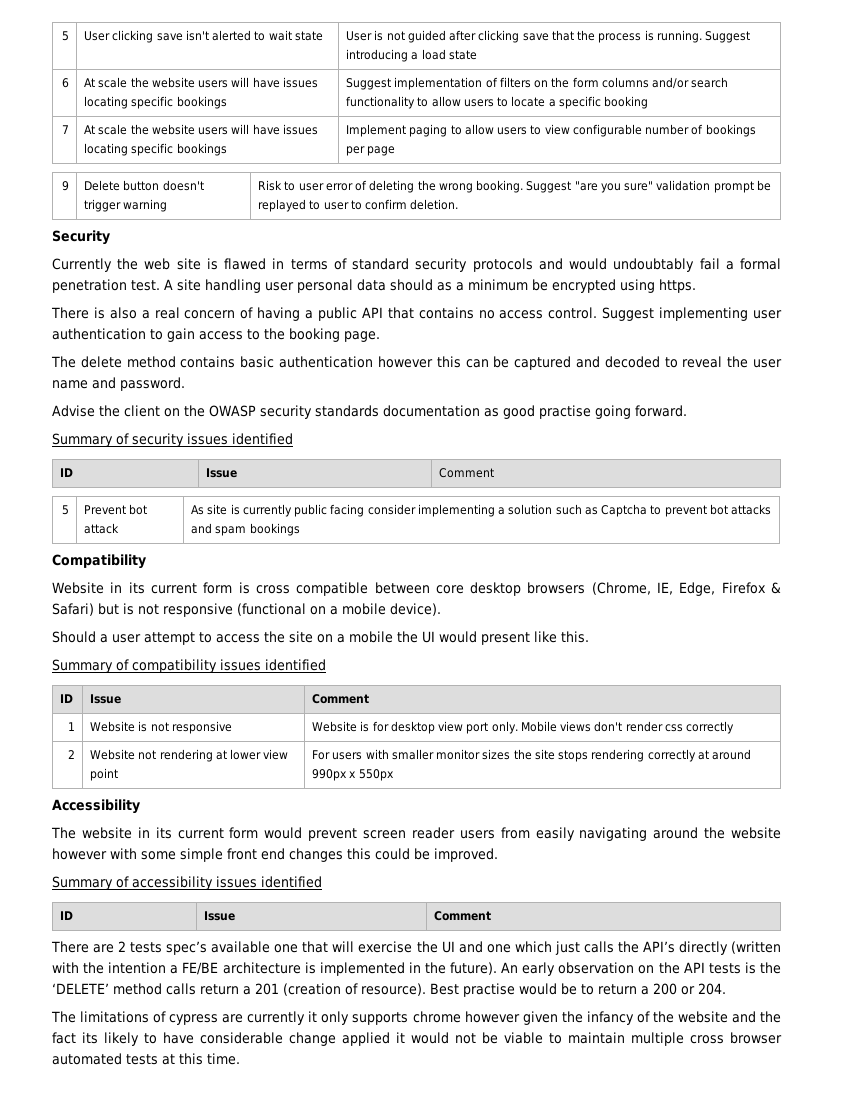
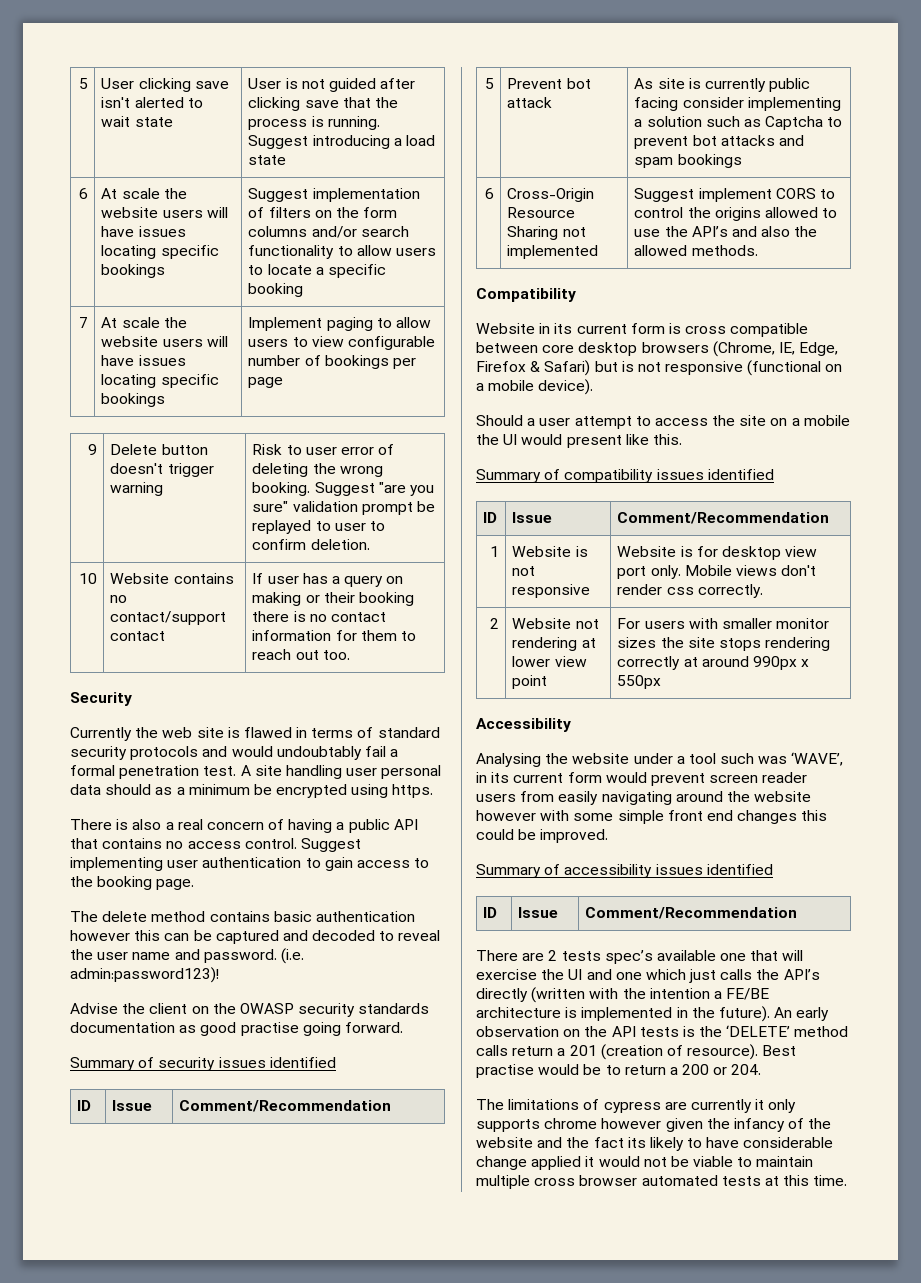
+ 10 | Website contains no contact/support contact | If user has a query on making or their booking there is no contact information for them to reach out too.
+ (i.e. admin:password123)!
  Summary of security issues identified
- ID | Issue | Comment
+ ID | Issue | Comment/Recommendation
+ 6 | Cross-Origin Resource Sharing not implemented | Suggest implement CORS to control the origins allowed to use the API’s and also the allowed methods.
  Summary of compatibility issues identified
- ID | Issue | Comment
+ ID | Issue | Comment/Recommendation
- 1 | Website is not responsive | Website is for desktop view port only. Mobile views don't render css correctly
+ 1 | Website is not responsive | Website is for desktop view port only. Mobile views don't render css correctly.
- The website in its current form would prevent screen reader users from easily navigating around the website however with some simple front end changes this could be improved.
+ Analysing the website under a tool such was ‘WAVE’, in its current form would prevent screen reader users from easily navigating around the website however with some simple front end changes this could be improved.
  Summary of accessibility issues identified
- ID | Issue | Comment
+ ID | Issue | Comment/Recommendation

